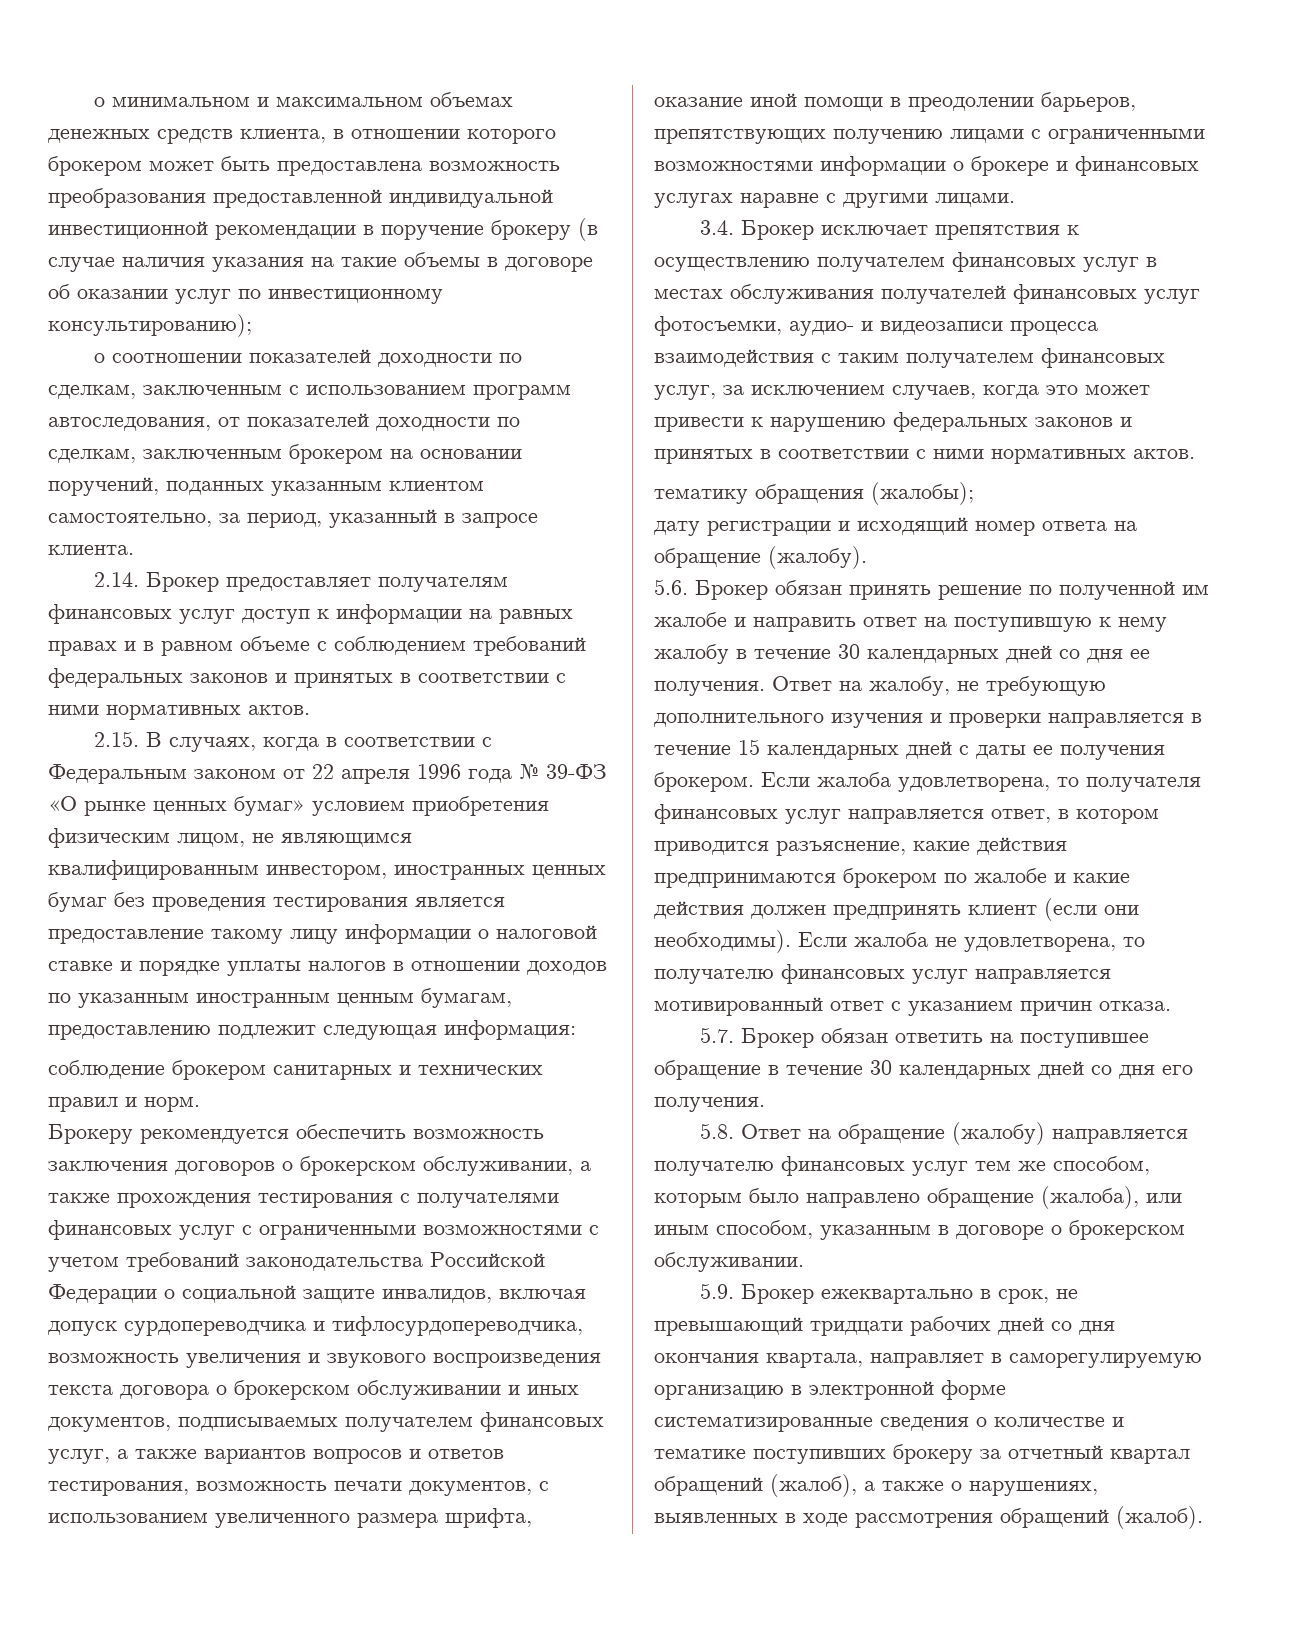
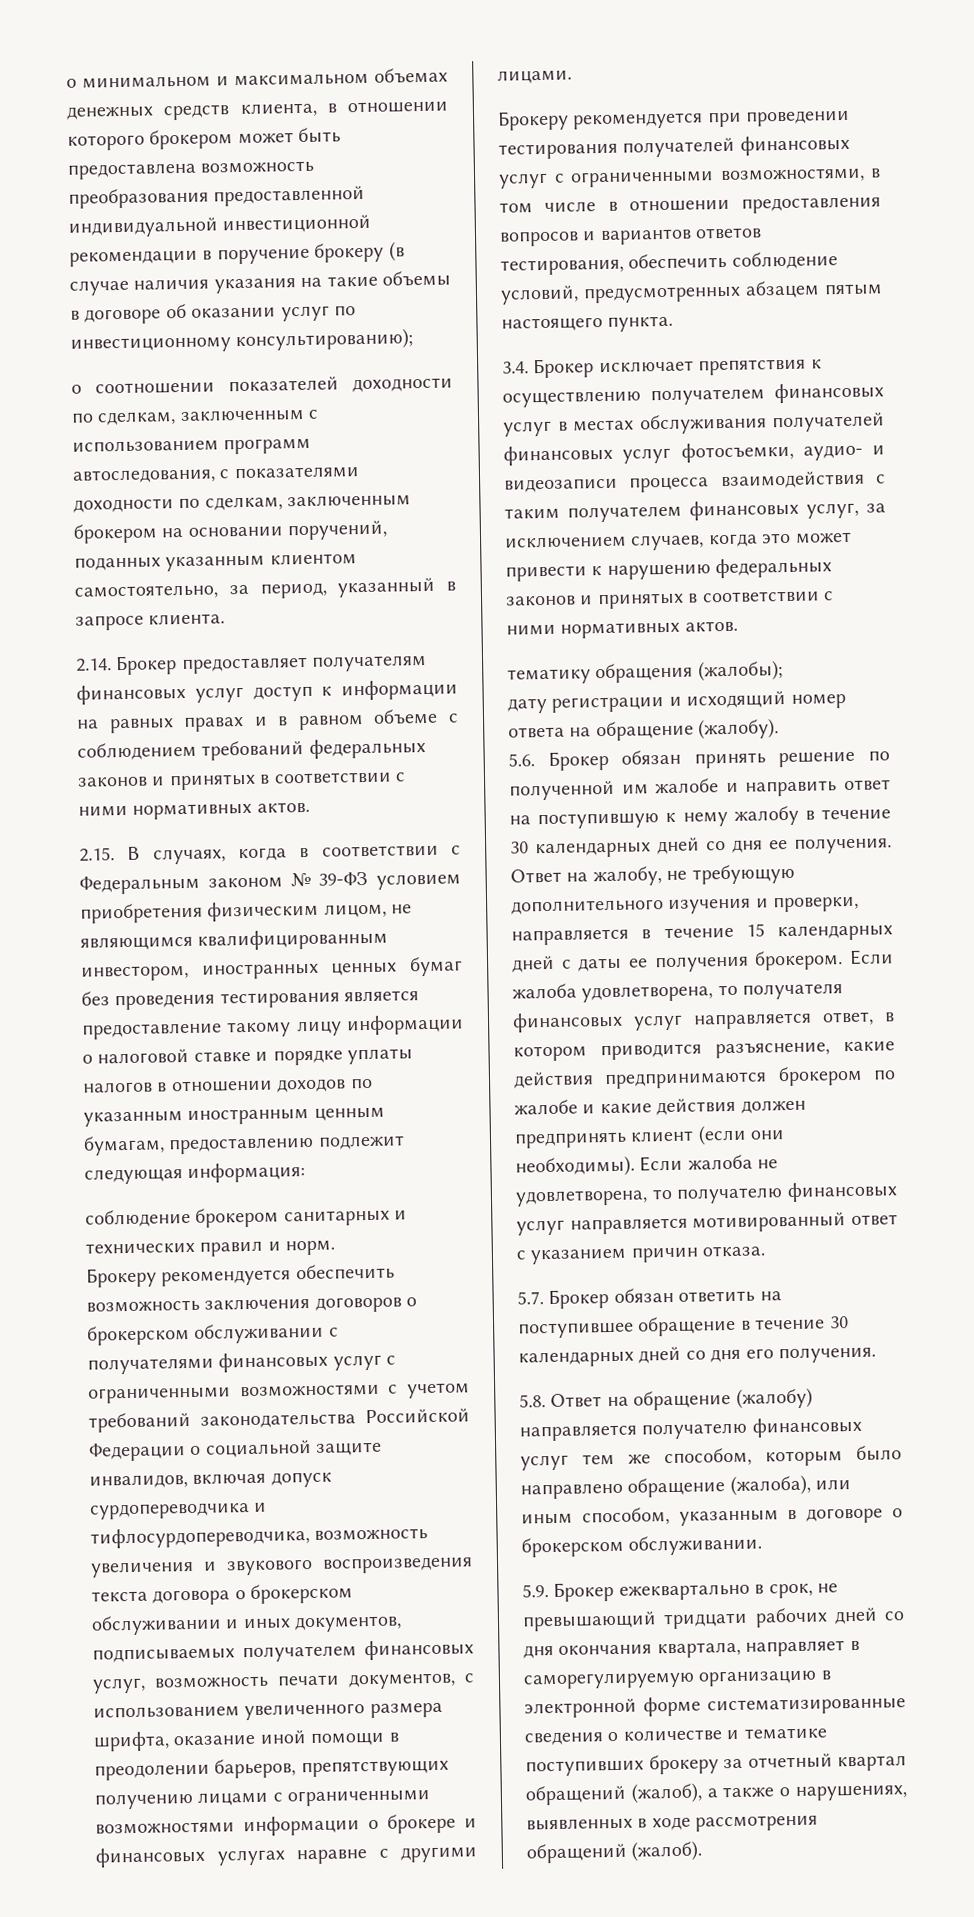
- о соотношении показателей доходности по сделкам, заключенным с использованием программ автоследования, от показателей доходности по сделкам, заключенным брокером на основании поручений, поданных указанным клиентом самостоятельно, за период, указанный в запросе клиента.
+ о соотношении показателей доходности по сделкам, заключенным с использованием программ автоследования, с показателями доходности по сделкам, заключенным брокером на основании поручений, поданных указанным клиентом самостоятельно, за период, указанный в запросе клиента.
- 2.15. В случаях, когда в соответствии с Федеральным законом от 22 апреля 1996 года № 39-ФЗ «О рынке ценных бумаг» условием приобретения физическим лицом, не являющимся квалифицированным инвестором, иностранных ценных бумаг без проведения тестирования является предоставление такому лицу информации о налоговой ставке и порядке уплаты налогов в отношении доходов по указанным иностранным ценным бумагам, предоставлению подлежит следующая информация:
+ 2.15. В случаях, когда в соответствии с Федеральным законом № 39-ФЗ условием приобретения физическим лицом, не являющимся квалифицированным инвестором, иностранных ценных бумаг без проведения тестирования является предоставление такому лицу информации о налоговой ставке и порядке уплаты налогов в отношении доходов по указанным иностранным ценным бумагам, предоставлению подлежит следующая информация:
- Брокеру рекомендуется обеспечить возможность заключения договоров о брокерском обслуживании, а также прохождения тестирования с получателями финансовых услуг с ограниченными возможностями с учетом требований законодательства Российской Федерации о социальной защите инвалидов, включая допуск сурдопереводчика и тифлосурдопереводчика, возможность увеличения и звукового воспроизведения текста договора о брокерском обслуживании и иных документов, подписываемых получателем финансовых услуг, а также вариантов вопросов и ответов тестирования, возможность печати документов, с использованием увеличенного размера шрифта, оказание иной помощи в преодолении барьеров, препятствующих получению лицами с ограниченными возможностями информации о брокере и финансовых услугах наравне с другими лицами.
+ Брокеру рекомендуется обеспечить возможность заключения договоров о брокерском обслуживании с получателями финансовых услуг с ограниченными возможностями с учетом требований законодательства Российской Федерации о социальной защите инвалидов, включая допуск сурдопереводчика и тифлосурдопереводчика, возможность увеличения и звукового воспроизведения текста договора о брокерском обслуживании и иных документов, подписываемых получателем финансовых услуг, возможность печати документов, с использованием увеличенного размера шрифта, оказание иной помощи в преодолении барьеров, препятствующих получению лицами с ограниченными возможностями информации о брокере и финансовых услугах наравне с другими лицами.
+ Брокеру рекомендуется при проведении тестирования получателей финансовых услуг с ограниченными возможностями, в том числе в отношении предоставления вопросов и вариантов ответов тестирования, обеспечить соблюдение условий, предусмотренных абзацем пятым настоящего пункта.
- Ответ на жалобу, не требующую дополнительного изучения и проверки направляется в течение 15 календарных дней с даты ее получения брокером.
+ Ответ на жалобу, не требующую дополнительного изучения и проверки, направляется в течение 15 календарных дней с даты ее получения брокером.

